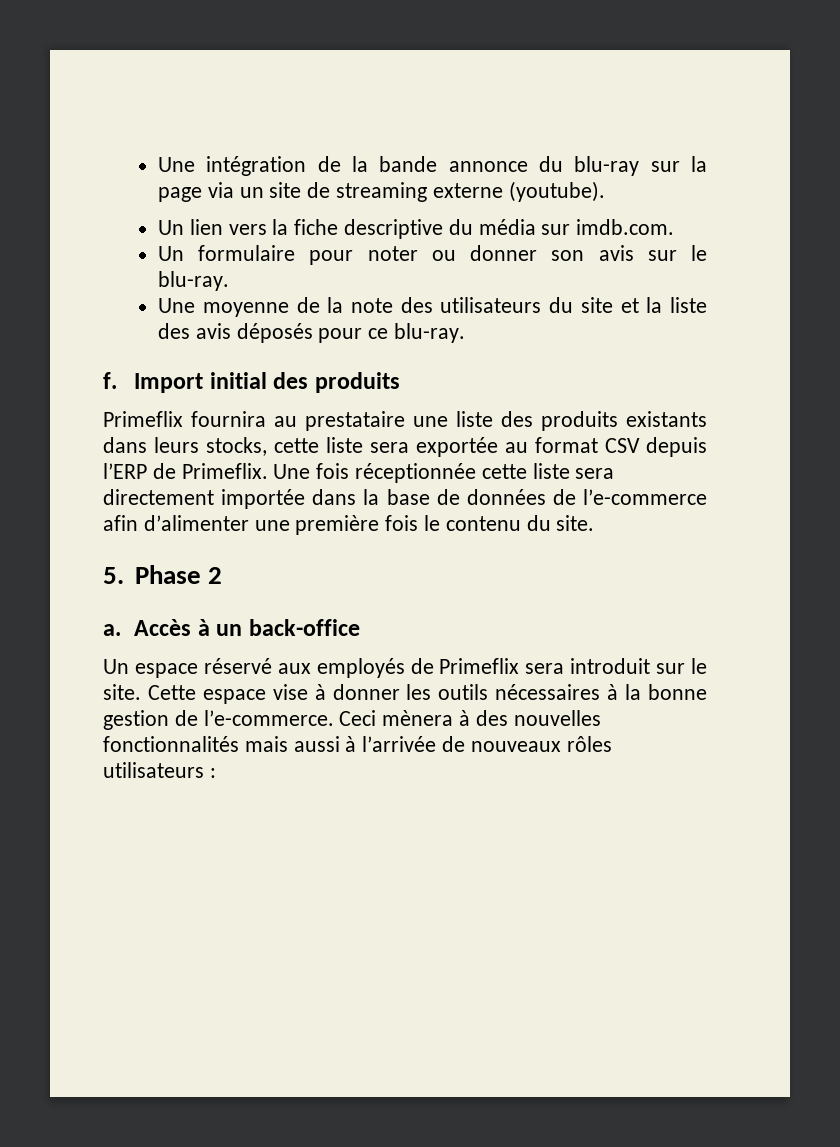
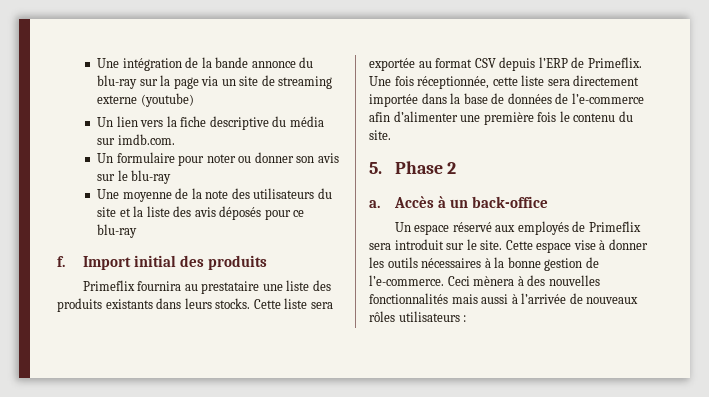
- Une intégration de la bande annonce du blu-ray sur la page via un site de streaming externe (youtube).
+ Une intégration de la bande annonce du blu-ray sur la page via un site de streaming externe (youtube)
- Un formulaire pour noter ou donner son avis sur le blu-ray.
+ Un formulaire pour noter ou donner son avis sur le blu-ray
- Une moyenne de la note des utilisateurs du site et la liste des avis déposés pour ce blu-ray.
+ Une moyenne de la note des utilisateurs du site et la liste des avis déposés pour ce blu-ray
- Primeflix fournira au prestataire une liste des produits existants dans leurs stocks, cette liste sera exportée au format CSV depuis l’ERP de Primeflix.
+ Primeflix fournira au prestataire une liste des produits existants dans leurs stocks. Cette liste sera exportée au format CSV depuis l’ERP de Primeflix.
- Une fois réceptionnée cette liste sera directement importée dans la base de données de l’e-commerce afin d’alimenter une première fois le contenu du site.
+ Une fois réceptionnée, cette liste sera directement importée dans la base de données de l’e-commerce afin d’alimenter une première fois le contenu du site.

